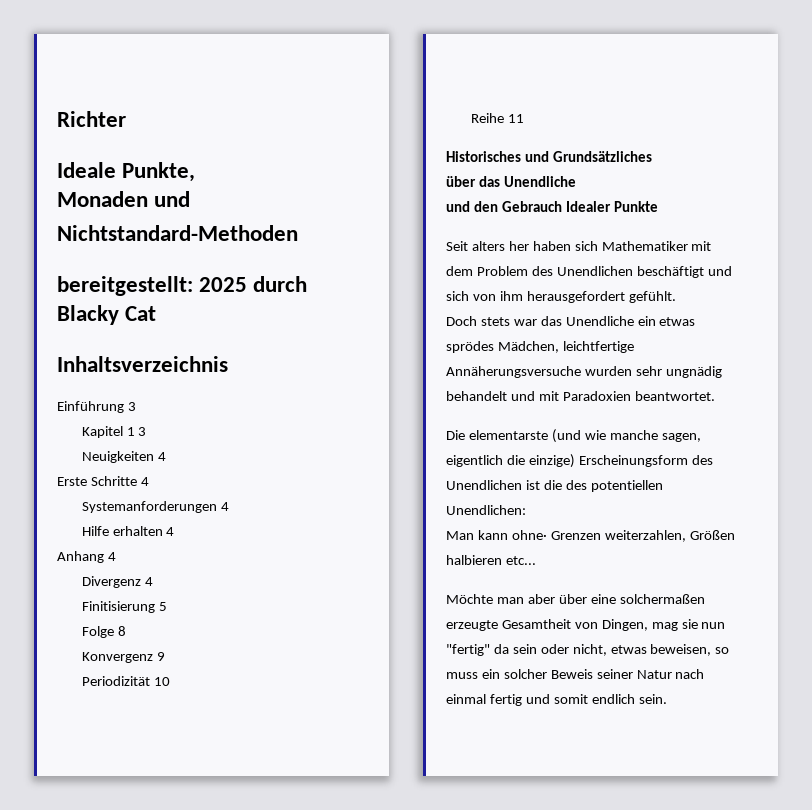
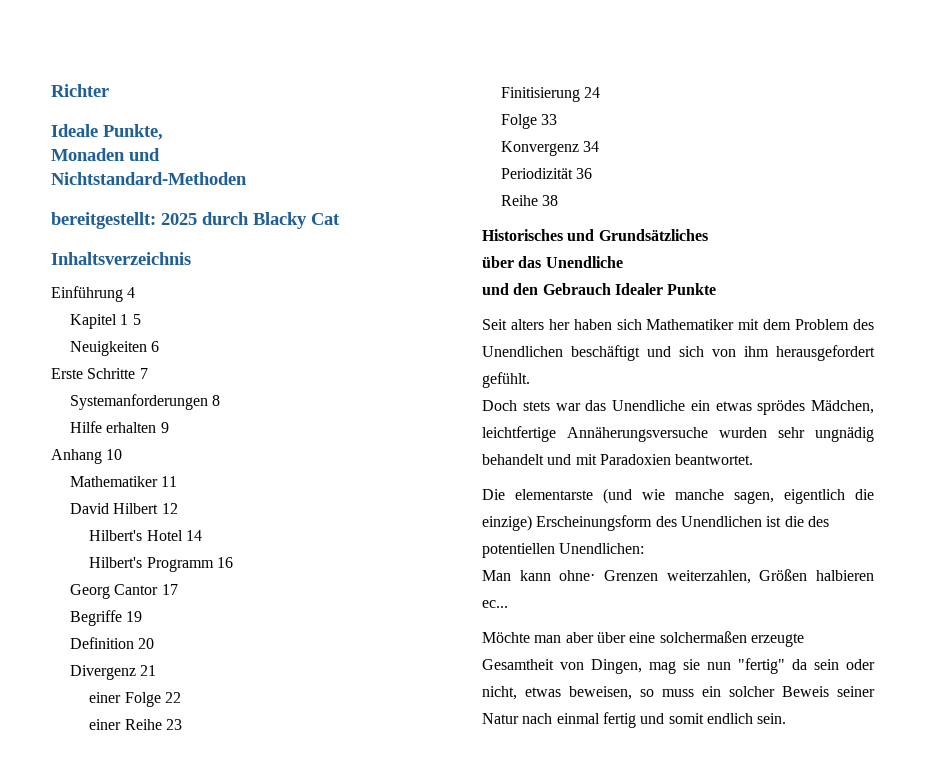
- Einführung 3
+ Einführung 4
- Kapitel 1 3
+ Kapitel 1 5
- Neuigkeiten 4
+ Neuigkeiten 6
- Erste Schritte 4
+ Erste Schritte 7
- Systemanforderungen 4
+ Systemanforderungen 8
- Hilfe erhalten 4
+ Hilfe erhalten 9
- Anhang 4
- Divergenz 4
+ Anhang 10
+ Mathematiker 11
+ David Hilbert 12
+ Hilbert's Hotel 14
+ Hilbert's Programm 16
+ Georg Cantor 17
+ Begriffe 19
+ Definition 20
+ Divergenz 21
+ einer Folge 22
+ einer Reihe 23
- Finitisierung 5
- Folge 8
+ Finitisierung 24
+ Folge 33
- Konvergenz 9
+ Konvergenz 34
- Periodizität 10
- Reihe 11
+ Periodizität 36
+ Reihe 38
- Man kann ohne· Grenzen weiterzahlen, Größen halbieren etc...
+ Man kann ohne· Grenzen weiterzahlen, Größen halbieren ec...

